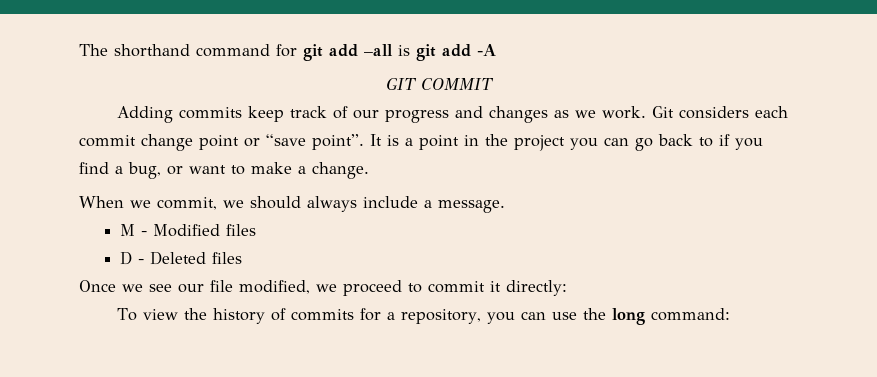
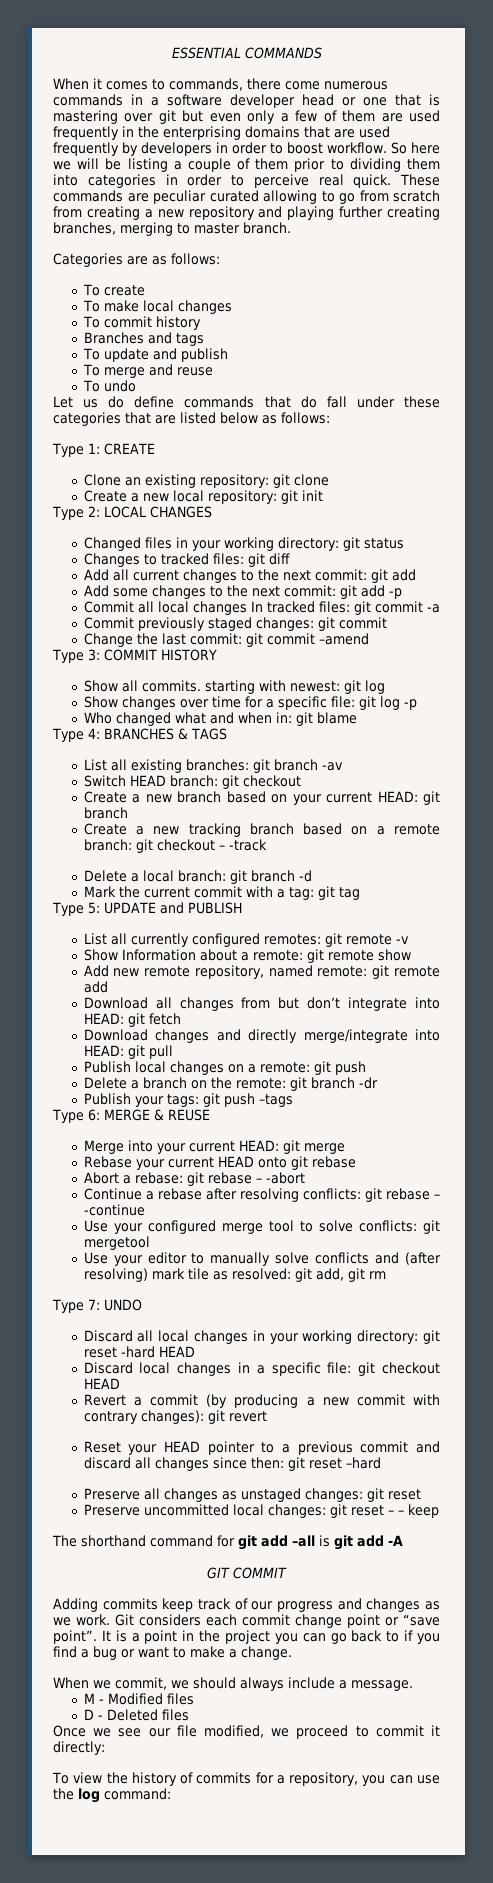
+ ESSENTIAL COMMANDS
+ When it comes to commands, there come numerous commands in a software developer head or one that is mastering over git but even only a few of them are used frequently in the enterprising domains that are used frequently by developers in order to boost workflow. So here we will be listing a couple of them prior to dividing them into categories in order to perceive real quick. These commands are peculiar curated allowing to go from scratch from creating a new repository and playing further creating branches, merging to master branch.
+ Categories are as follows:
+ To create
+ To make local changes
+ To commit history
+ Branches and tags
+ To update and publish
+ To merge and reuse
+ To undo
+ Let us do define commands that do fall under these categories that are listed below as follows:
+ Type 1: CREATE
+ Clone an existing repository: git clone
+ Create a new local repository: git init
+ Type 2: LOCAL CHANGES
+ Changed files in your working directory: git status
+ Changes to tracked files: git diff
+ Add all current changes to the next commit: git add
+ Add some changes to the next commit: git add -p
+ Commit all local changes In tracked files: git commit -a
+ Commit previously staged changes: git commit
+ Change the last commit: git commit –amend
+ Type 3: COMMIT HISTORY
+ Show all commits. starting with newest: git log
+ Show changes over time for a specific file: git log -p
+ Who changed what and when in: git blame
+ Type 4: BRANCHES & TAGS
+ List all existing branches: git branch -av
+ Switch HEAD branch: git checkout
+ Create a new branch based on your current HEAD: git branch
+ Create a new tracking branch based on a remote branch: git checkout – -track
+ Delete a local branch: git branch -d
+ Mark the current commit with a tag: git tag
+ Type 5: UPDATE and PUBLISH
+ List all currently configured remotes: git remote -v
+ Show Information about a remote: git remote show
+ Add new remote repository, named remote: git remote add
+ Download all changes from but don’t integrate into HEAD: git fetch
+ Download changes and directly merge/integrate into HEAD: git pull
+ Publish local changes on a remote: git push
+ Delete a branch on the remote: git branch -dr
+ Publish your tags: git push –tags
+ Type 6: MERGE & REUSE
+ Merge into your current HEAD: git merge
+ Rebase your current HEAD onto git rebase
+ Abort a rebase: git rebase – -abort
+ Continue a rebase after resolving conflicts: git rebase – -continue
+ Use your configured merge tool to solve conflicts: git mergetool
+ Use your editor to manually solve conflicts and (after resolving) mark tile as resolved: git add, git rm
+ Type 7: UNDO
+ Discard all local changes in your working directory: git reset -hard HEAD
+ Discard local changes in a specific file: git checkout HEAD
+ Revert a commit (by producing a new commit with contrary changes): git revert
+ Reset your HEAD pointer to a previous commit and discard all changes since then: git reset –hard
+ Preserve all changes as unstaged changes: git reset
+ Preserve uncommitted local changes: git reset – – keep
- It is a point in the project you can go back to if you find a bug, or want to make a change.
+ It is a point in the project you can go back to if you find a bug or want to make a change.
- To view the history of commits for a repository, you can use the long command:
+ To view the history of commits for a repository, you can use the log command:

